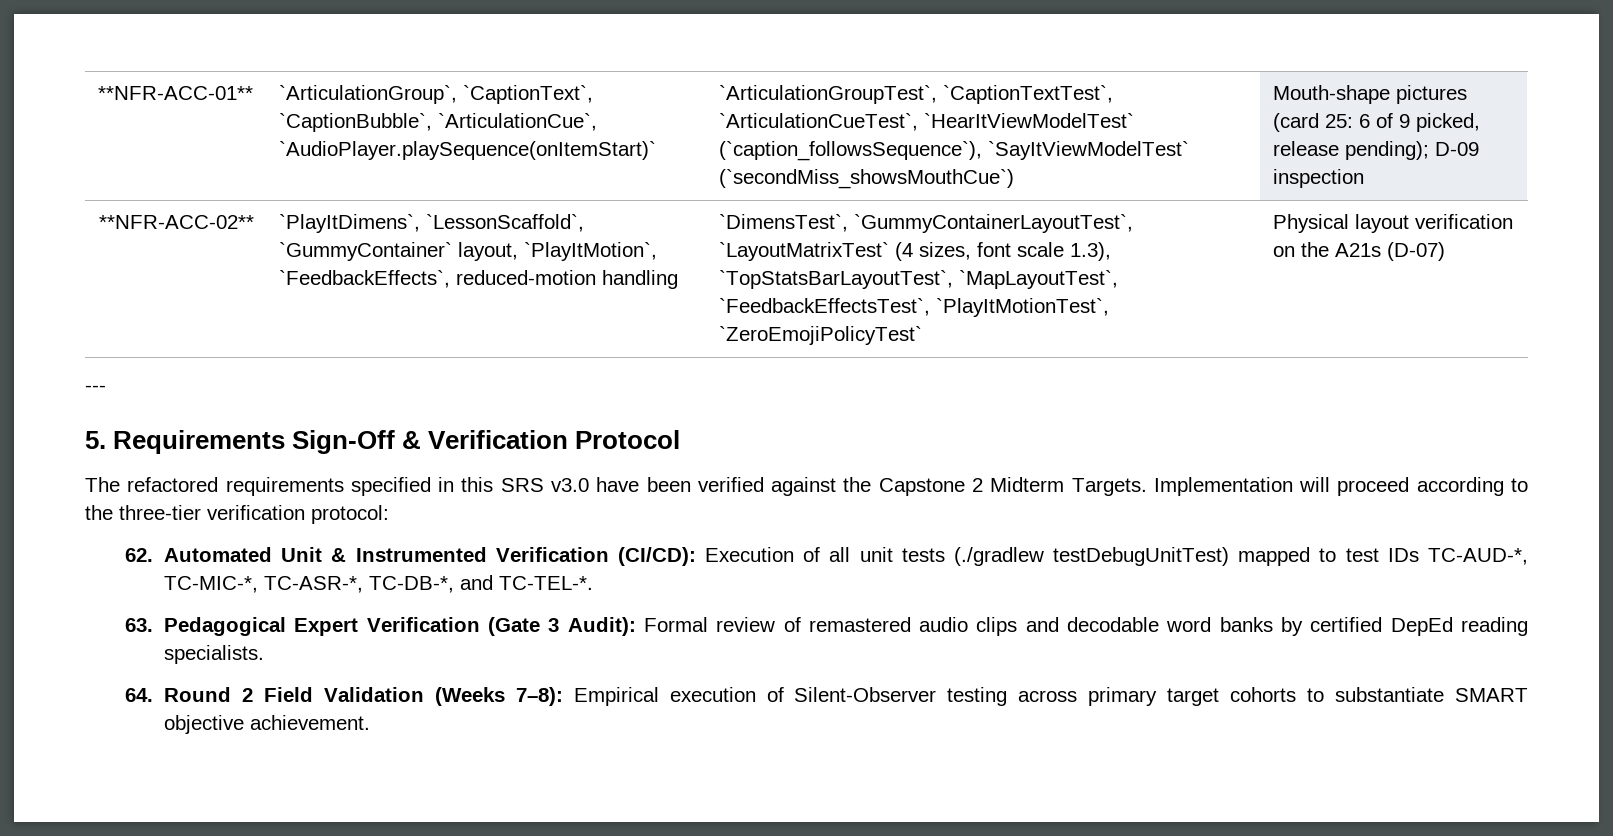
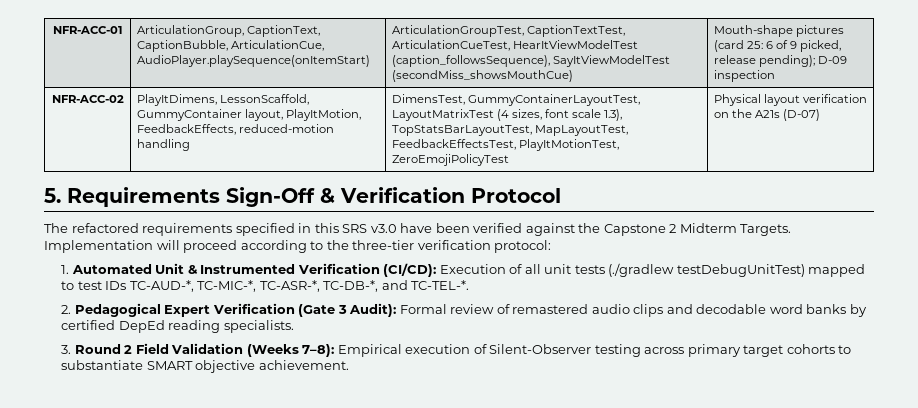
- **NFR-ACC-01** | `ArticulationGroup`, `CaptionText`, `CaptionBubble`, `ArticulationCue`, `AudioPlayer.playSequence(onItemStart)` | `ArticulationGroupTest`, `CaptionTextTest`, `ArticulationCueTest`, `HearItViewModelTest` (`caption_followsSequence`), `SayItViewModelTest` (`secondMiss_showsMouthCue`) | Mouth-shape pictures (card 25: 6 of 9 picked, release pending); D-09 inspection
+ NFR-ACC-01 | ArticulationGroup, CaptionText, CaptionBubble, ArticulationCue, AudioPlayer.playSequence(onItemStart) | ArticulationGroupTest, CaptionTextTest, ArticulationCueTest, HearItViewModelTest (caption_followsSequence), SayItViewModelTest (secondMiss_showsMouthCue) | Mouth-shape pictures (card 25: 6 of 9 picked, release pending); D-09 inspection
- **NFR-ACC-02** | `PlayItDimens`, `LessonScaffold`, `GummyContainer` layout, `PlayItMotion`, `FeedbackEffects`, reduced-motion handling | `DimensTest`, `GummyContainerLayoutTest`, `LayoutMatrixTest` (4 sizes, font scale 1.3), `TopStatsBarLayoutTest`, `MapLayoutTest`, `FeedbackEffectsTest`, `PlayItMotionTest`, `ZeroEmojiPolicyTest` | Physical layout verification on the A21s (D-07)
+ NFR-ACC-02 | PlayItDimens, LessonScaffold, GummyContainer layout, PlayItMotion, FeedbackEffects, reduced-motion handling | DimensTest, GummyContainerLayoutTest, LayoutMatrixTest (4 sizes, font scale 1.3), TopStatsBarLayoutTest, MapLayoutTest, FeedbackEffectsTest, PlayItMotionTest, ZeroEmojiPolicyTest | Physical layout verification on the A21s (D-07)
- ---
- 62. Automated Unit & Instrumented Verification (CI/CD): Execution of all unit tests (./gradlew testDebugUnitTest) mapped to test IDs TC-AUD-*, TC-MIC-*, TC-ASR-*, TC-DB-*, and TC-TEL-*.
+ 1. Automated Unit & Instrumented Verification (CI/CD): Execution of all unit tests (./gradlew testDebugUnitTest) mapped to test IDs TC-AUD-*, TC-MIC-*, TC-ASR-*, TC-DB-*, and TC-TEL-*.
- 63. Pedagogical Expert Verification (Gate 3 Audit): Formal review of remastered audio clips and decodable word banks by certified DepEd reading specialists.
+ 2. Pedagogical Expert Verification (Gate 3 Audit): Formal review of remastered audio clips and decodable word banks by certified DepEd reading specialists.
- 64. Round 2 Field Validation (Weeks 7–8): Empirical execution of Silent-Observer testing across primary target cohorts to substantiate SMART objective achievement.
+ 3. Round 2 Field Validation (Weeks 7–8): Empirical execution of Silent-Observer testing across primary target cohorts to substantiate SMART objective achievement.

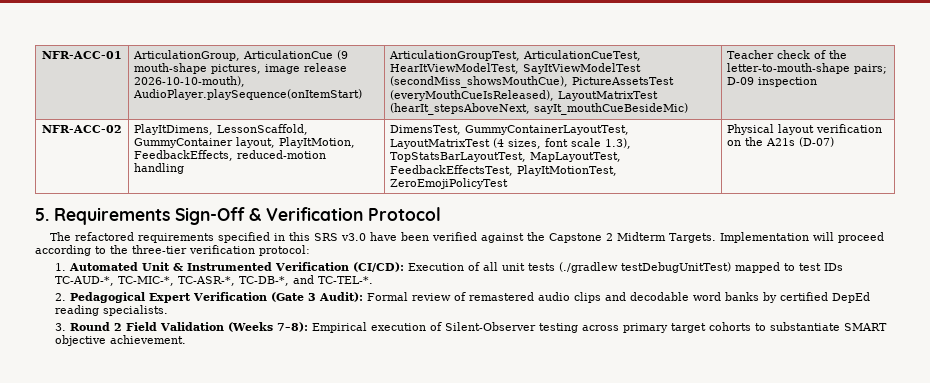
- NFR-ACC-01 | ArticulationGroup, CaptionText, CaptionBubble, ArticulationCue, AudioPlayer.playSequence(onItemStart) | ArticulationGroupTest, CaptionTextTest, ArticulationCueTest, HearItViewModelTest (caption_followsSequence), SayItViewModelTest (secondMiss_showsMouthCue) | Mouth-shape pictures (card 25: 6 of 9 picked, release pending); D-09 inspection
+ NFR-ACC-01 | ArticulationGroup, ArticulationCue (9 mouth-shape pictures, image release 2026-10-10-mouth), AudioPlayer.playSequence(onItemStart) | ArticulationGroupTest, ArticulationCueTest, HearItViewModelTest, SayItViewModelTest (secondMiss_showsMouthCue), PictureAssetsTest (everyMouthCueIsReleased), LayoutMatrixTest (hearIt_stepsAboveNext, sayIt_mouthCueBesideMic) | Teacher check of the letter-to-mouth-shape pairs; D-09 inspection

